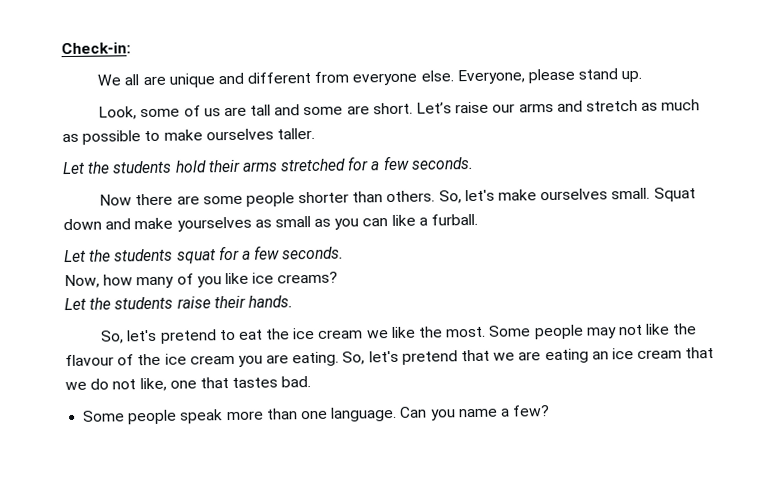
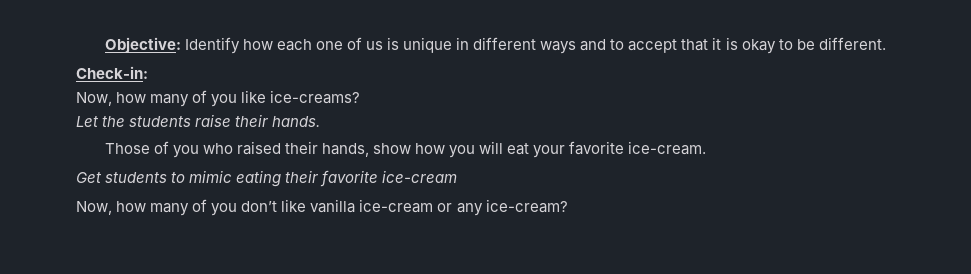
+ Objective: Identify how each one of us is unique in different ways and to accept that it is okay to be different.
  Check-in:
- We all are unique and different from everyone else. Everyone, please stand up.
- Look, some of us are tall and some are short. Let’s raise our arms and stretch as much as possible to make ourselves taller.
- Let the students hold their arms stretched for a few seconds.
- Now there are some people shorter than others. So, let's make ourselves small. Squat down and make yourselves as small as you can like a furball.
- Let the students squat for a few seconds.
- Now, how many of you like ice creams?
+ Now, how many of you like ice-creams?
- So, let's pretend to eat the ice cream we like the most. Some people may not like the flavour of the ice cream you are eating. So, let's pretend that we are eating an ice cream that we do not like, one that tastes bad.
- Some people speak more than one language. Can you name a few?
+ Those of you who raised their hands, show how you will eat your favorite ice-cream.
+ Get students to mimic eating their favorite ice-cream
+ Now, how many of you don’t like vanilla ice-cream or any ice-cream?

